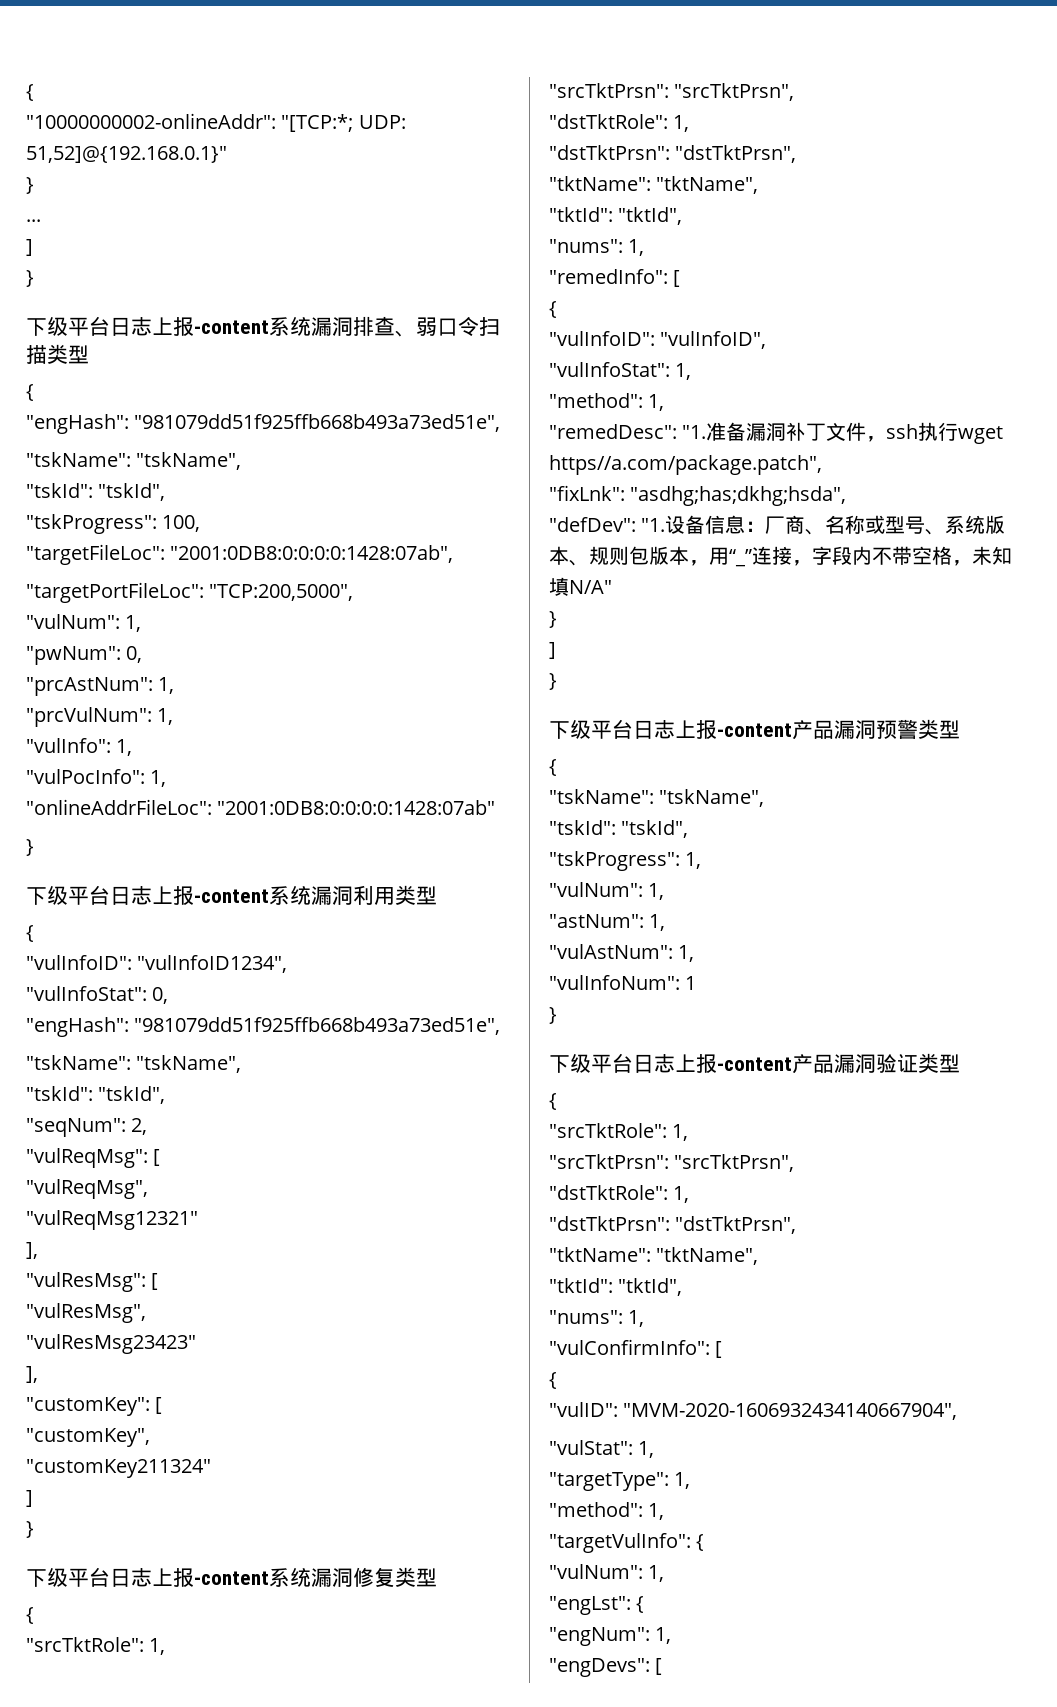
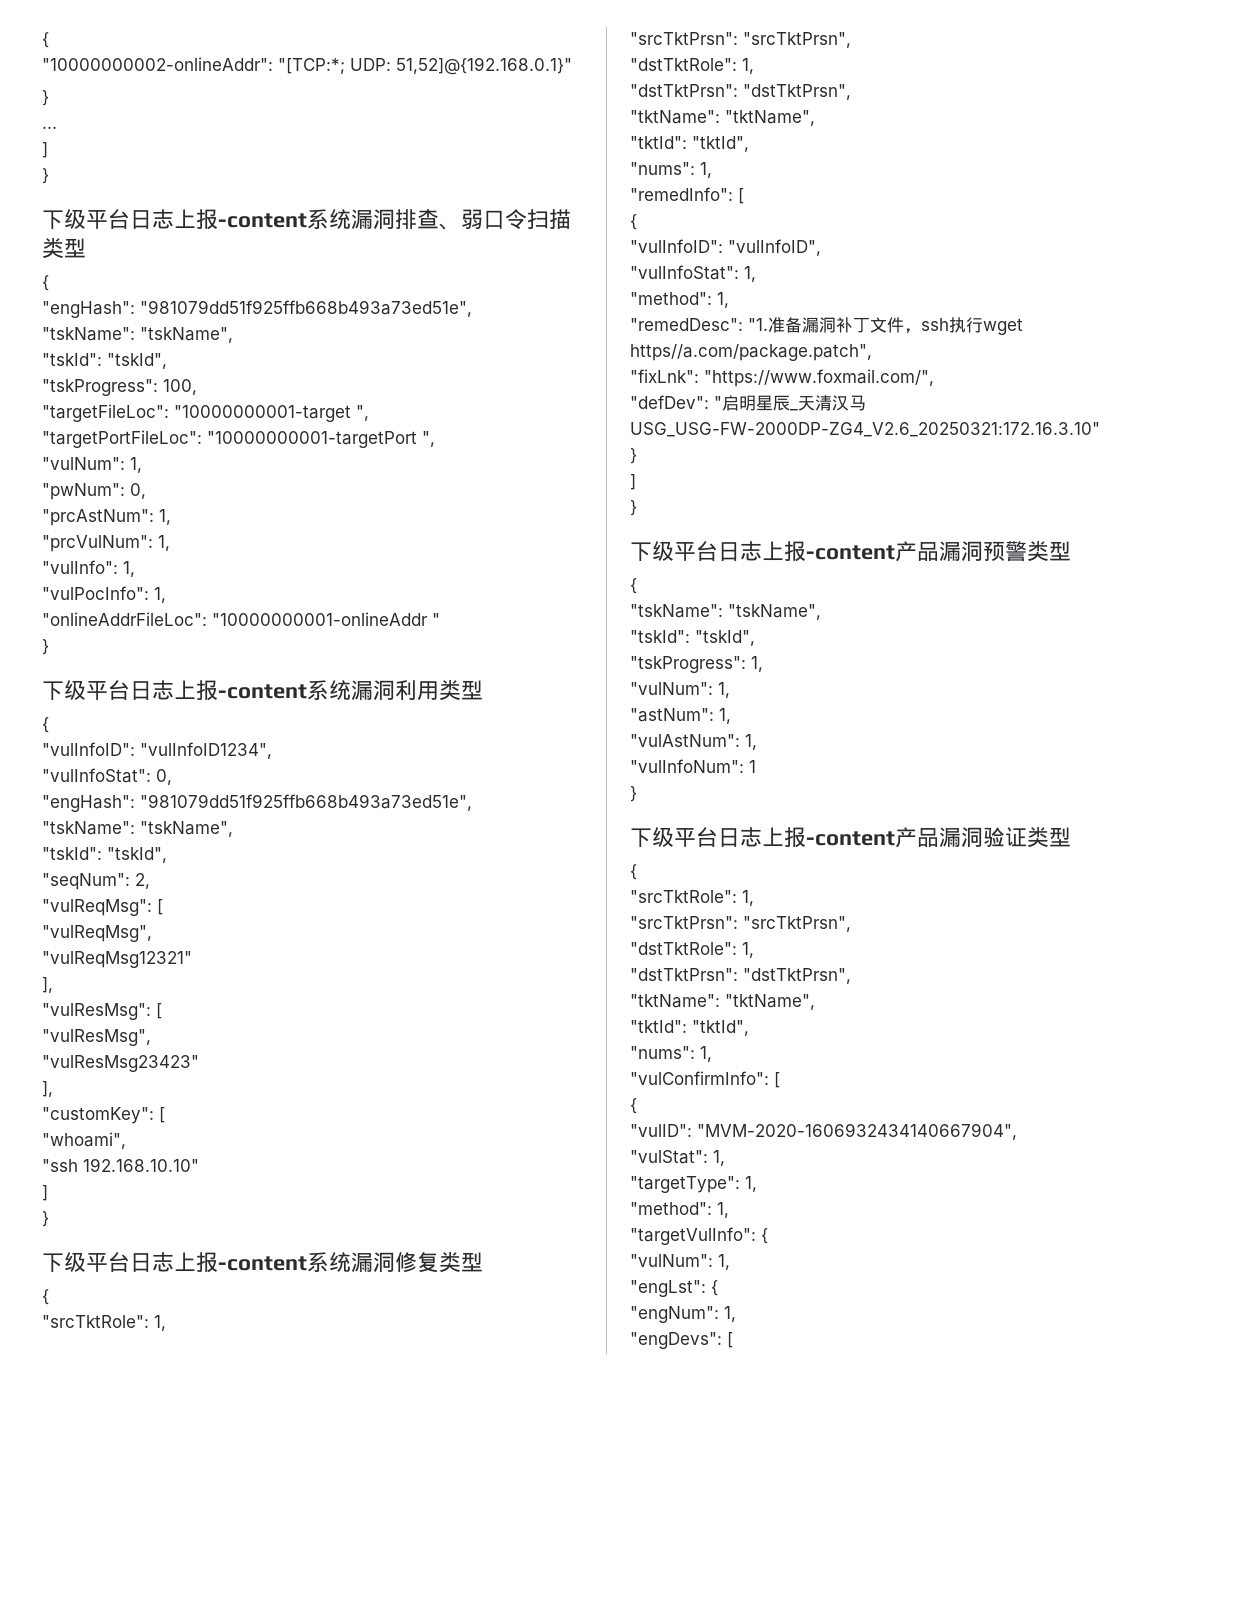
- "targetFileLoc": "2001:0DB8:0:0:0:0:1428:07ab",
+ "targetFileLoc": "10000000001-target ",
- "targetPortFileLoc": "TCP:200,5000",
+ "targetPortFileLoc": "10000000001-targetPort ",
- "onlineAddrFileLoc": "2001:0DB8:0:0:0:0:1428:07ab"
+ "onlineAddrFileLoc": "10000000001-onlineAddr "
- "customKey",
- "customKey211324"
+ "whoami",
+ "ssh 192.168.10.10"
- "fixLnk": "asdhg;has;dkhg;hsda",
+ "fixLnk": "https://www.foxmail.com/",
- "defDev": "1.设备信息：厂商、名称或型号、系统版本、规则包版本，用“_”连接，字段内不带空格，未知填N/A"
+ "defDev": "启明星辰_天清汉马USG_USG-FW-2000DP-ZG4_V2.6_20250321:172.16.3.10"

